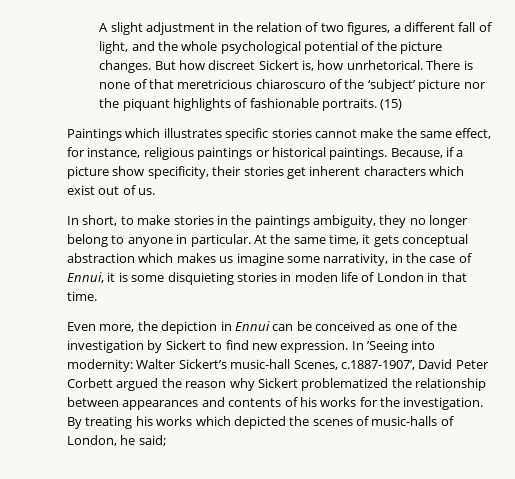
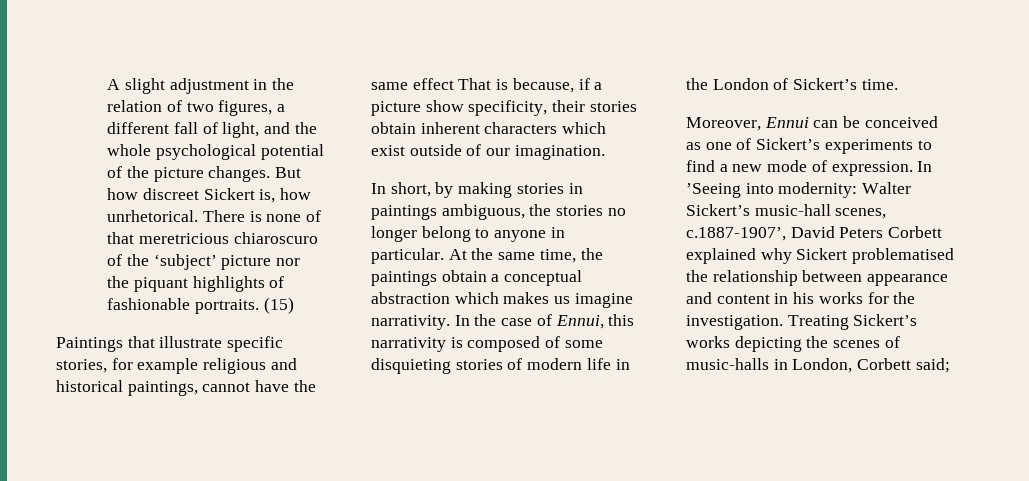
- Paintings which illustrates specific stories cannot make the same effect, for instance, religious paintings or historical paintings. Because, if a picture show specificity, their stories get inherent characters which exist out of us.
- In short, to make stories in the paintings ambiguity, they no longer belong to anyone in particular.
+ Paintings that illustrate specific stories, for example religious and historical paintings, cannot have the same effect That is because, if a picture show specificity, their stories obtain inherent characters which exist outside of our imagination.
+ In short, by making stories in paintings ambiguous, the stories no longer belong to anyone in particular.
- At the same time, it gets conceptual abstraction which makes us imagine some narrativity, in the case of Ennui, it is some disquieting stories in moden life of London in that time.
- Even more, the depiction in Ennui can be conceived as one of the investigation by Sickert to find new expression.
+ At the same time, the paintings obtain a conceptual abstraction which makes us imagine narrativity. In the case of Ennui, this narrativity is composed of some disquieting stories of modern life in the London of Sickert’s time.
+ Moreover, Ennui can be conceived as one of Sickert’s experiments to find a new mode of expression.
- In ’Seeing into modernity: Walter Sickert’s music-hall Scenes, c.1887-1907’, David Peter Corbett argued the reason why Sickert problematized the relationship between appearances and contents of his works for the investigation.
+ In ’Seeing into modernity: Walter Sickert’s music-hall scenes, c.1887-1907’, David Peters Corbett explained why Sickert problematised the relationship between appearance and content in his works for the investigation.
- By treating his works which depicted the scenes of music-halls of London, he said;
+ Treating Sickert’s works depicting the scenes of music-halls in London, Corbett said;

